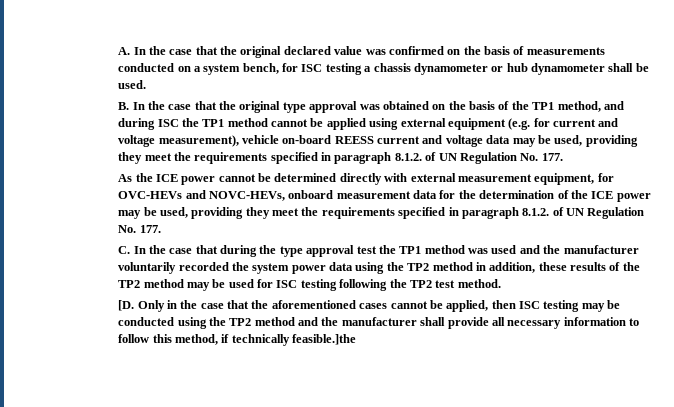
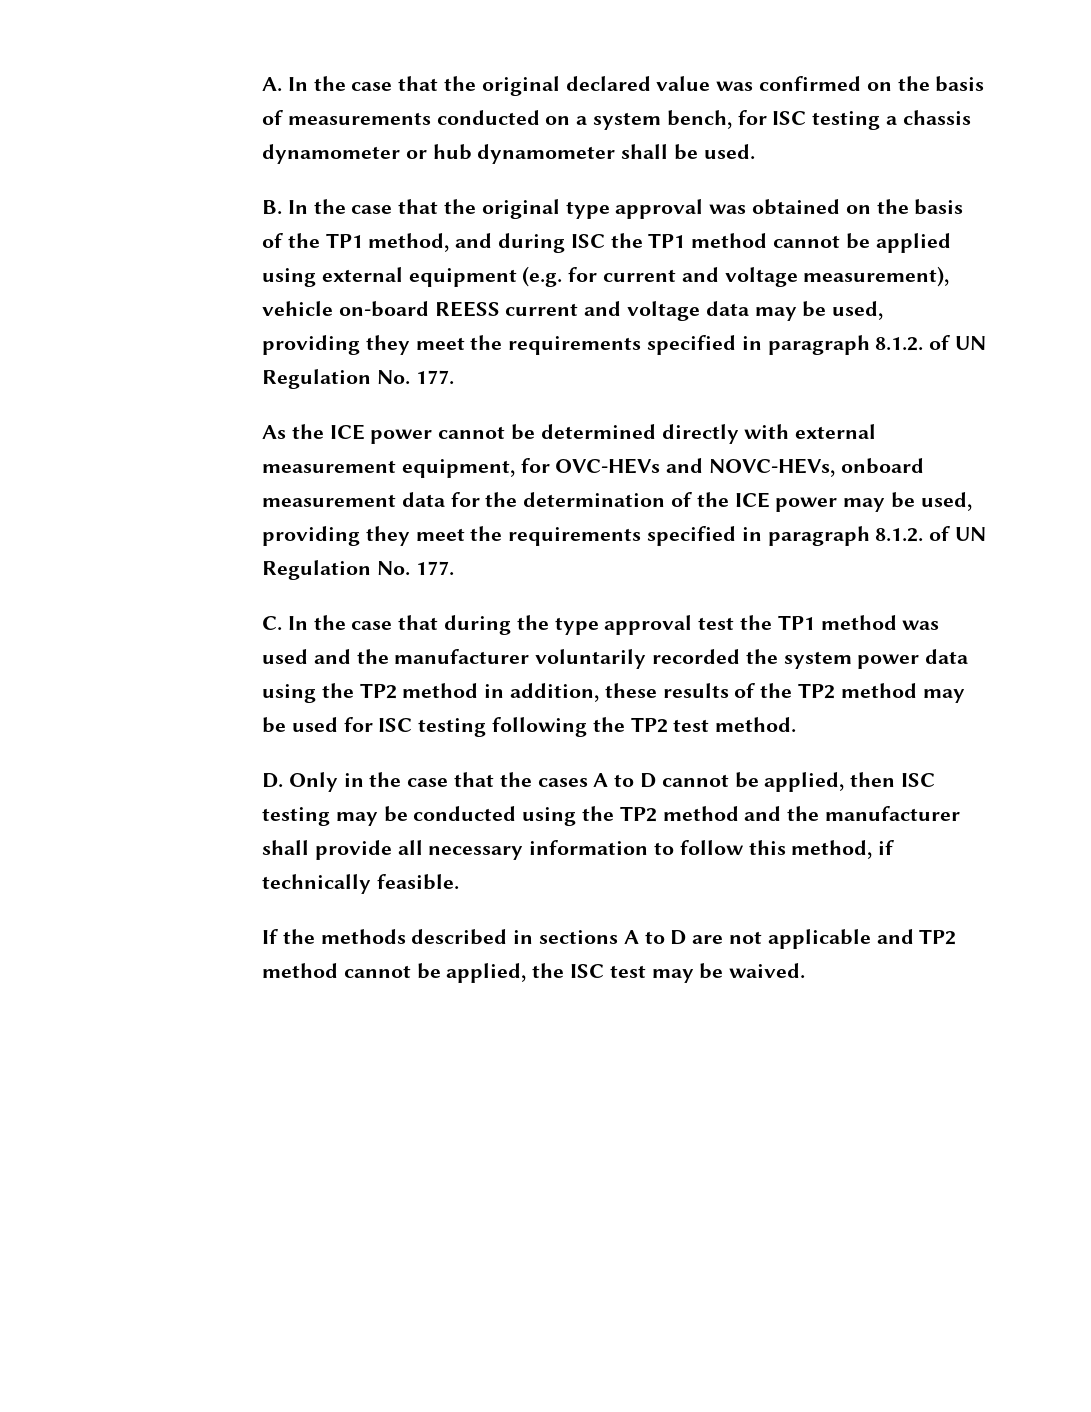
- [D. Only in the case that the aforementioned cases cannot be applied, then ISC testing may be conducted using the TP2 method and the manufacturer shall provide all necessary information to follow this method, if technically feasible.]the
+ D. Only in the case that the cases A to D cannot be applied, then ISC testing may be conducted using the TP2 method and the manufacturer shall provide all necessary information to follow this method, if technically feasible.
+ If the methods described in sections A to D are not applicable and TP2 method cannot be applied, the ISC test may be waived.

